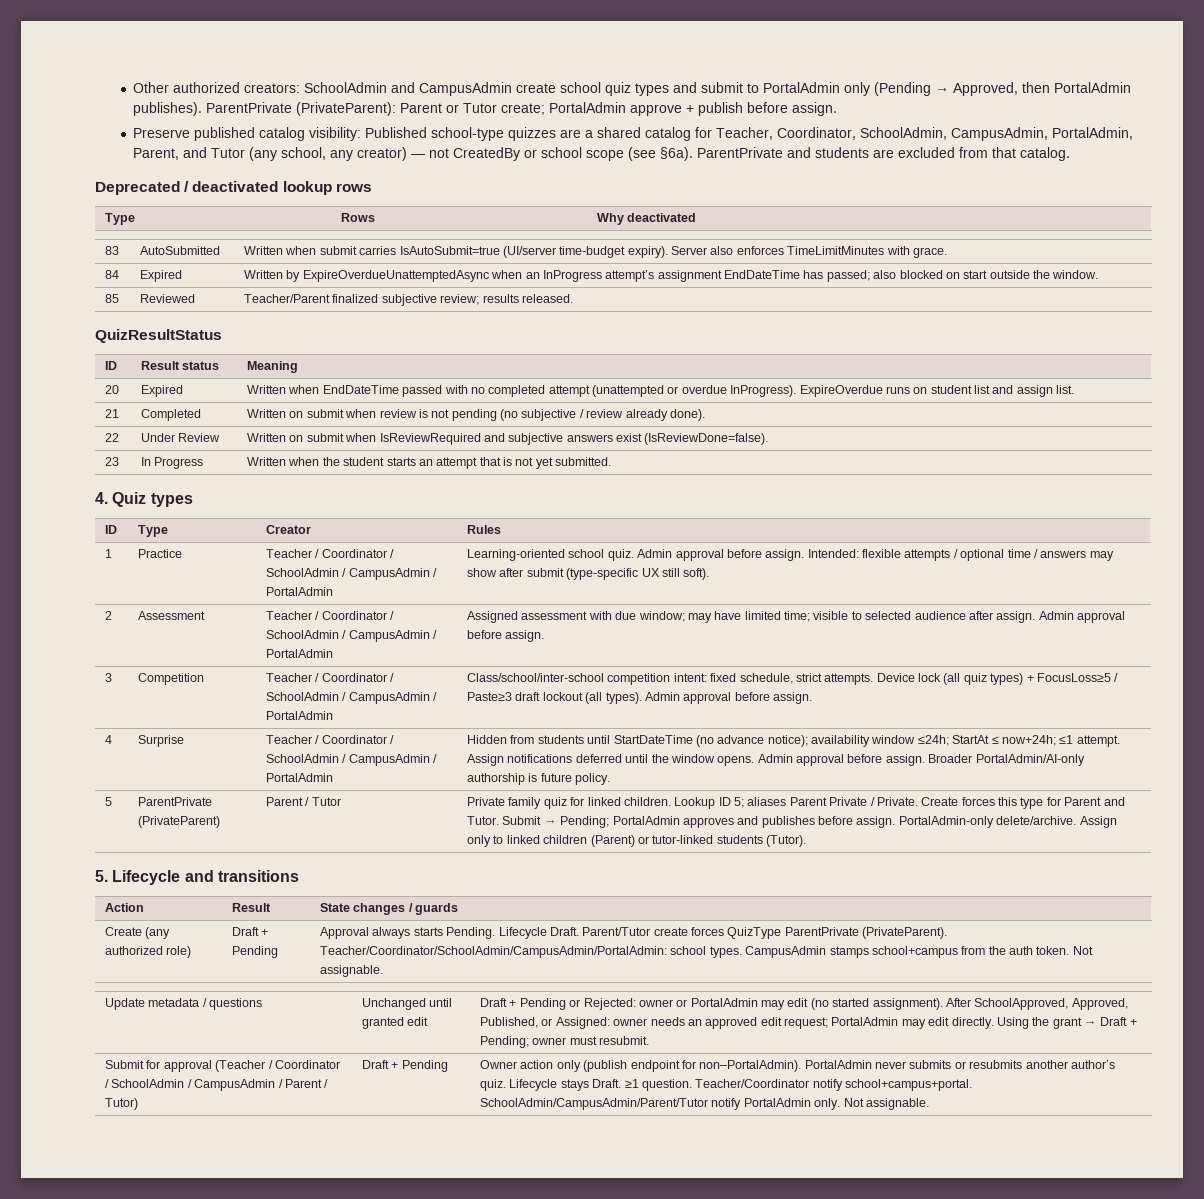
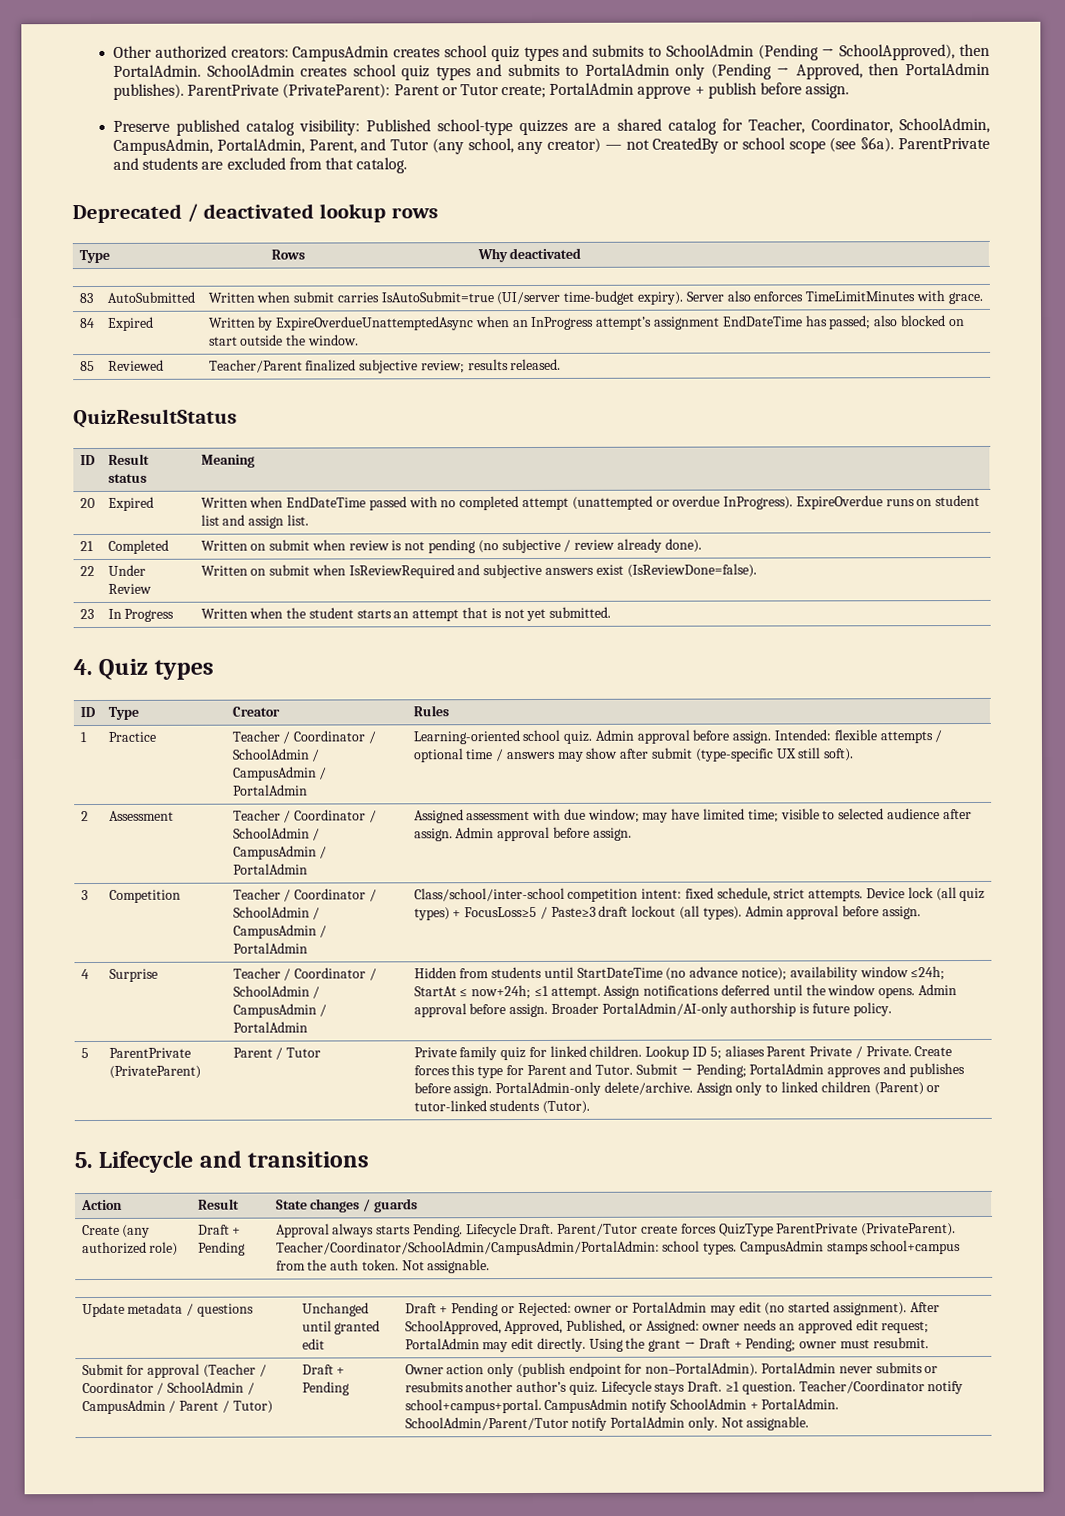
- Other authorized creators: SchoolAdmin and CampusAdmin create school quiz types and submit to PortalAdmin only (Pending → Approved, then PortalAdmin publishes).
+ Other authorized creators: CampusAdmin creates school quiz types and submits to SchoolAdmin (Pending → SchoolApproved), then PortalAdmin. SchoolAdmin creates school quiz types and submits to PortalAdmin only (Pending → Approved, then PortalAdmin publishes).
- SchoolAdmin/CampusAdmin/Parent/Tutor notify PortalAdmin only.
+ CampusAdmin notify SchoolAdmin + PortalAdmin. SchoolAdmin/Parent/Tutor notify PortalAdmin only.

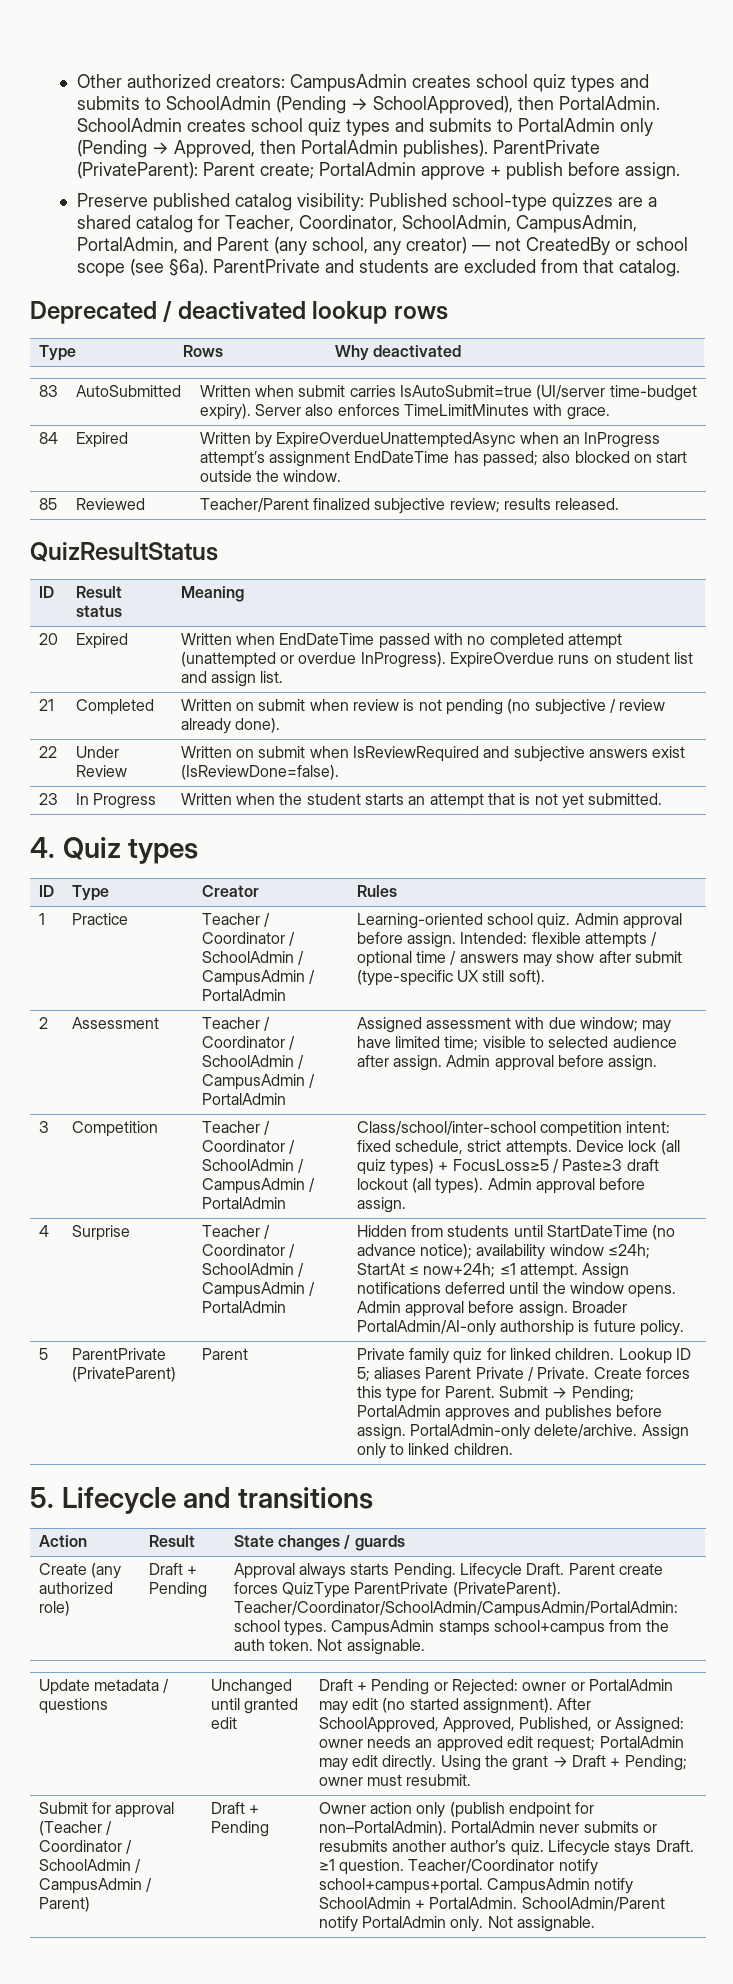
- ParentPrivate (PrivateParent): Parent or Tutor create; PortalAdmin approve + publish before assign.
+ ParentPrivate (PrivateParent): Parent create; PortalAdmin approve + publish before assign.
- Preserve published catalog visibility: Published school-type quizzes are a shared catalog for Teacher, Coordinator, SchoolAdmin, CampusAdmin, PortalAdmin, Parent, and Tutor (any school, any creator) — not CreatedBy or school scope (see §6a).
+ Preserve published catalog visibility: Published school-type quizzes are a shared catalog for Teacher, Coordinator, SchoolAdmin, CampusAdmin, PortalAdmin, and Parent (any school, any creator) — not CreatedBy or school scope (see §6a).
- ParentPrivate (PrivateParent) | Parent / Tutor
+ ParentPrivate (PrivateParent) | Parent
- Create forces this type for Parent and Tutor.
+ Create forces this type for Parent.
- Assign only to linked children (Parent) or tutor-linked students (Tutor).
+ Assign only to linked children.
- Create (any authorized role) | Draft + Pending | Approval always starts Pending. Lifecycle Draft. Parent/Tutor create forces QuizType ParentPrivate (PrivateParent). Teacher/Coordinator/SchoolAdmin/CampusAdmin/PortalAdmin: school types. CampusAdmin stamps school+campus from the auth token. Not assignable.
+ Create (any authorized role) | Draft + Pending | Approval always starts Pending. Lifecycle Draft. Parent create forces QuizType ParentPrivate (PrivateParent). Teacher/Coordinator/SchoolAdmin/CampusAdmin/PortalAdmin: school types. CampusAdmin stamps school+campus from the auth token. Not assignable.
- Submit for approval (Teacher / Coordinator / SchoolAdmin / CampusAdmin / Parent / Tutor)
+ Submit for approval (Teacher / Coordinator / SchoolAdmin / CampusAdmin / Parent)
- SchoolAdmin/Parent/Tutor notify PortalAdmin only.
+ SchoolAdmin/Parent notify PortalAdmin only.

